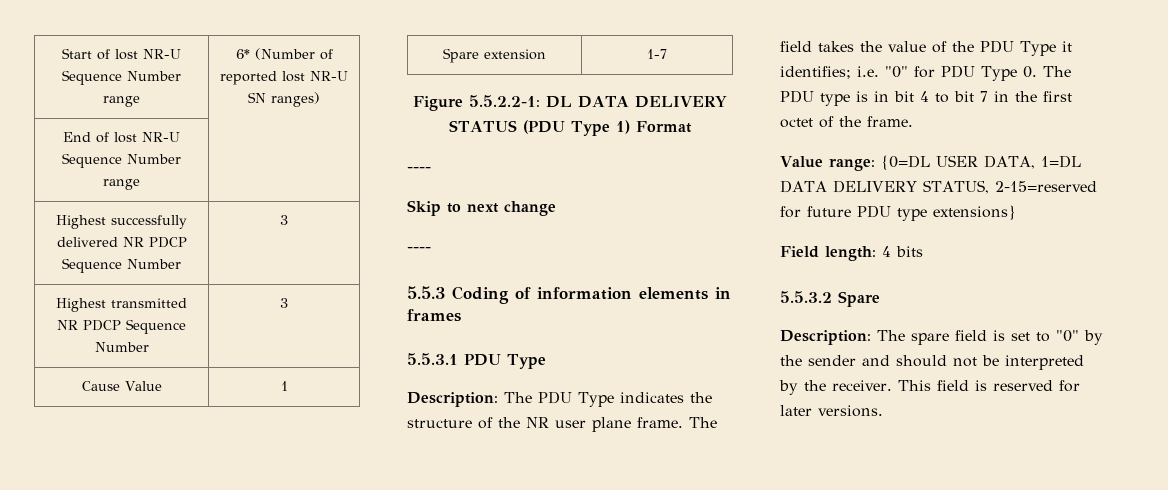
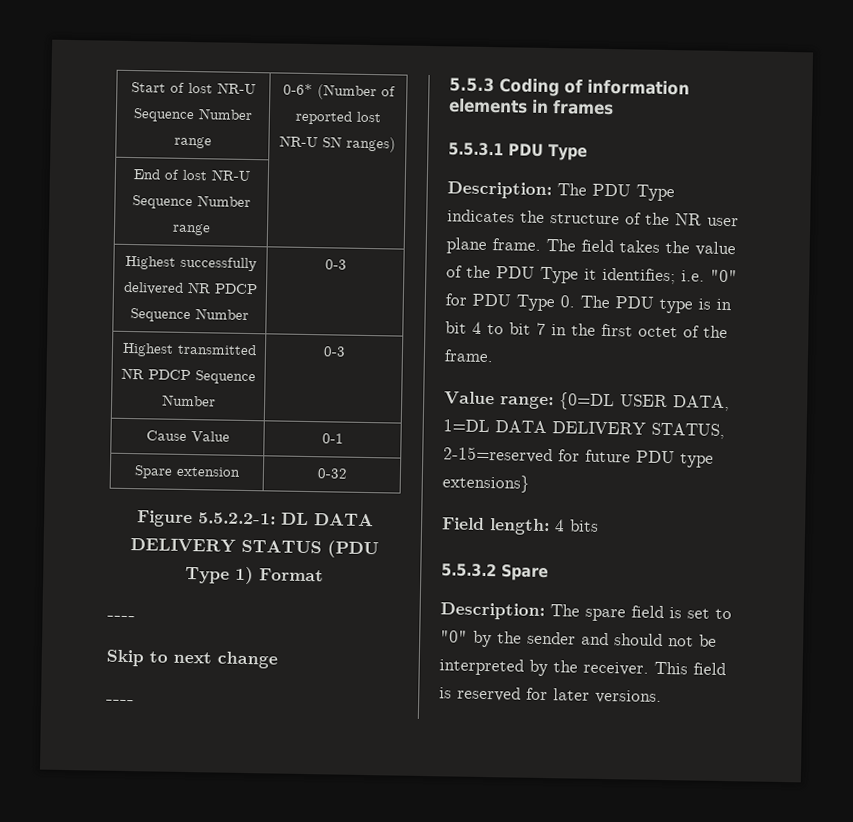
- Start of lost NR-U Sequence Number range | 6* (Number of reported lost NR-U SN ranges)
+ Start of lost NR-U Sequence Number range | 0-6* (Number of reported lost NR-U SN ranges)
- Highest successfully delivered NR PDCP Sequence Number | 3
+ Highest successfully delivered NR PDCP Sequence Number | 0-3
- Highest transmitted NR PDCP Sequence Number | 3
+ Highest transmitted NR PDCP Sequence Number | 0-3
- Cause Value | 1
+ Cause Value | 0-1
- Spare extension | 1-7
+ Spare extension | 0-32

